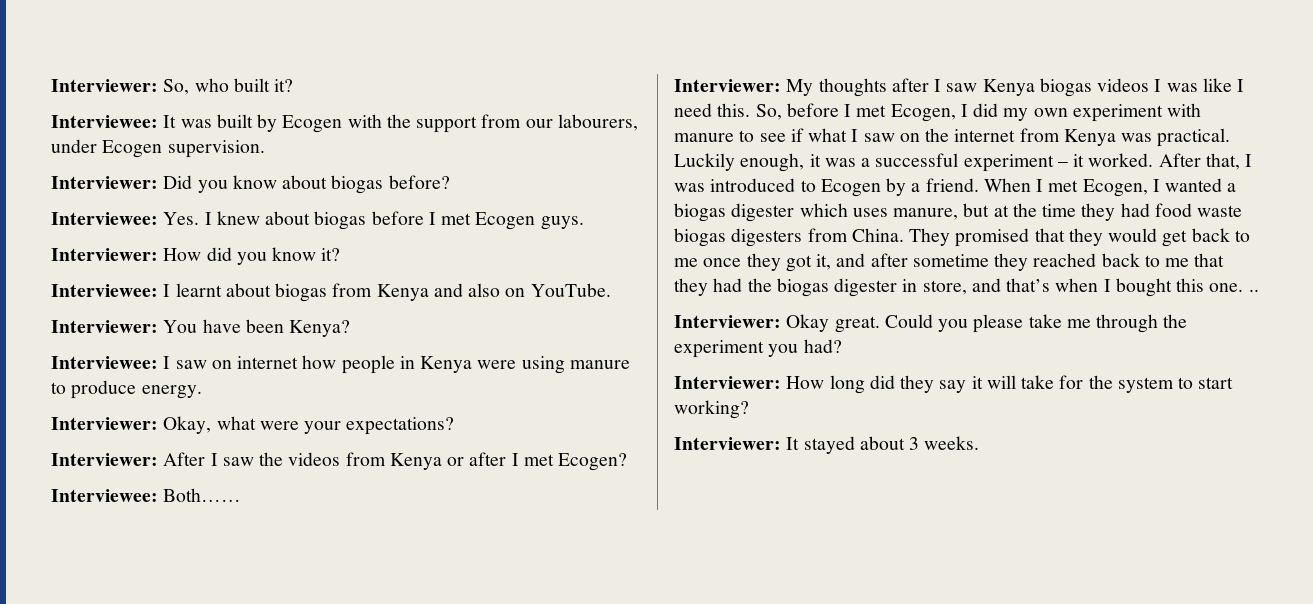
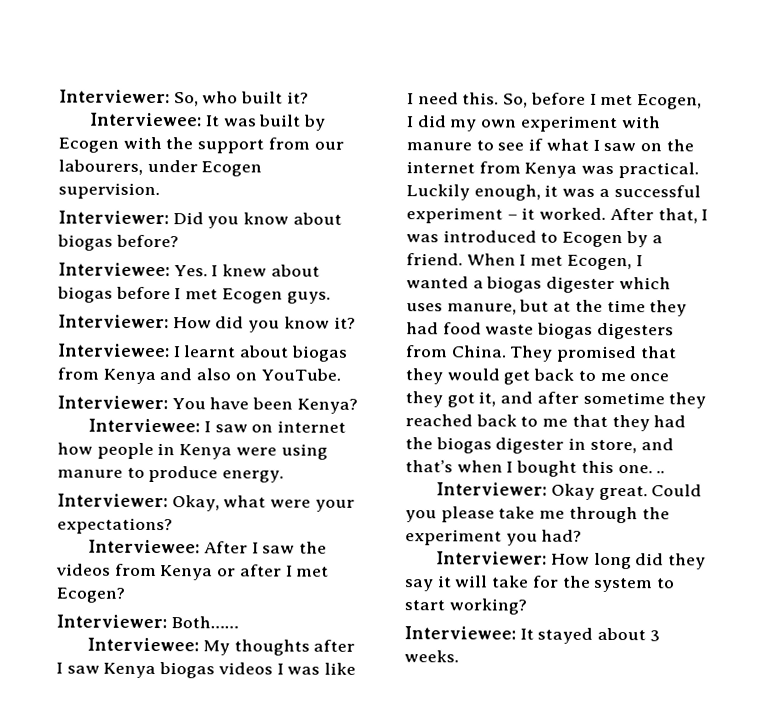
- Interviewer: After I saw the videos from Kenya or after I met Ecogen?
+ Interviewee: After I saw the videos from Kenya or after I met Ecogen?
- Interviewee: Both……
+ Interviewer: Both……
- Interviewer: My thoughts after I saw Kenya biogas videos I was like I need this.
+ Interviewee: My thoughts after I saw Kenya biogas videos I was like I need this.
- Interviewer: It stayed about 3 weeks.
+ Interviewee: It stayed about 3 weeks.

